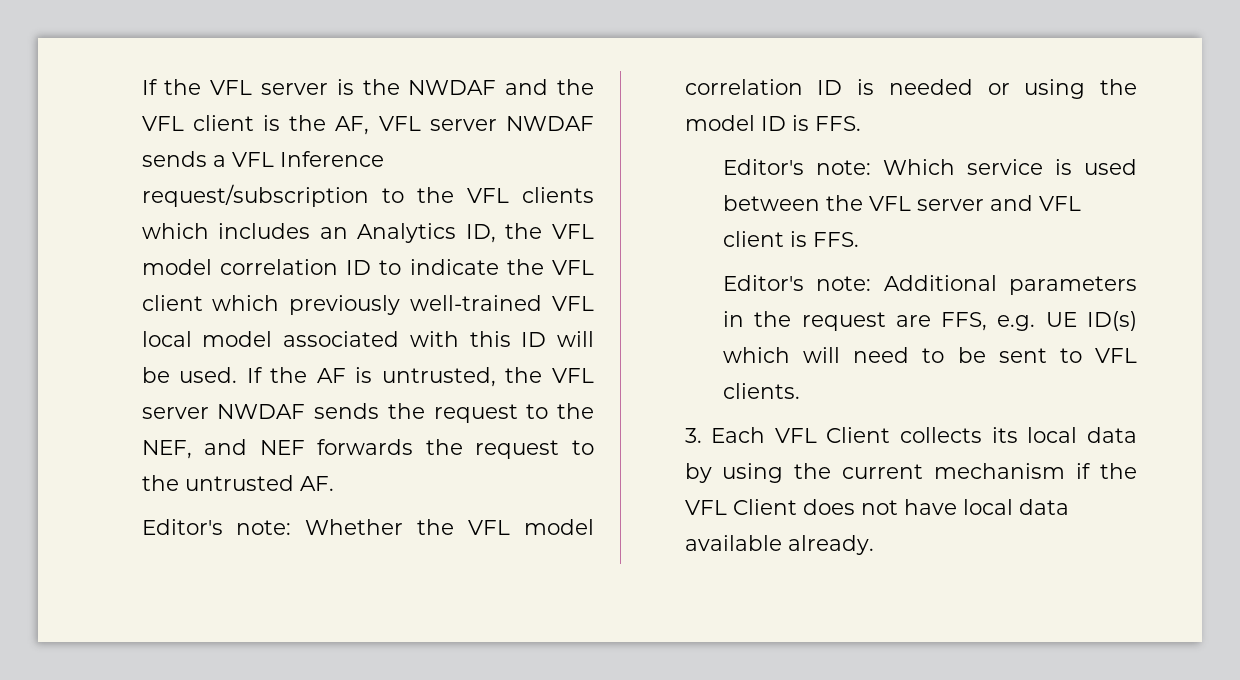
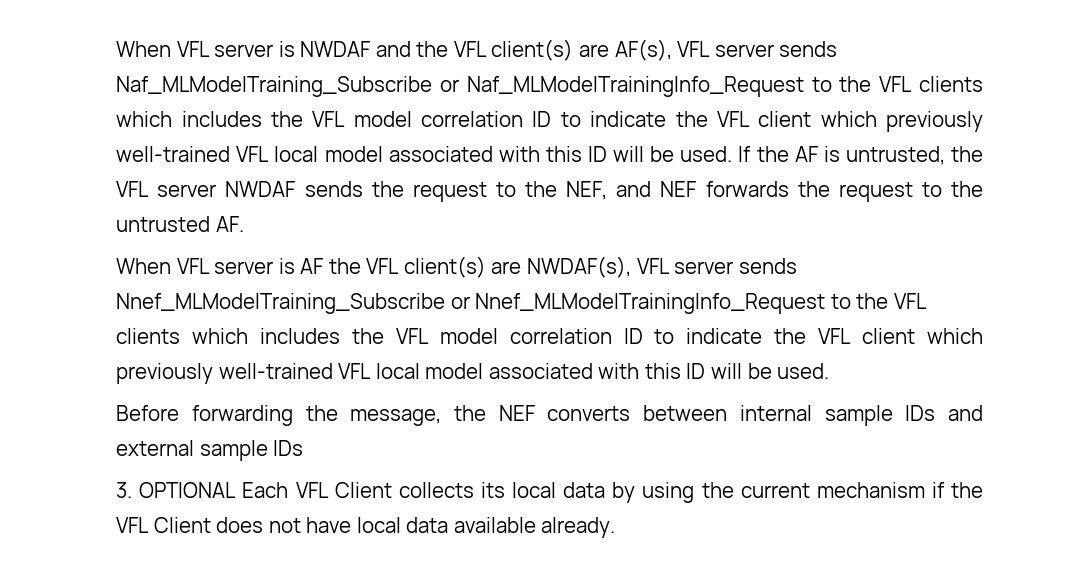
- If the VFL server is the NWDAF and the VFL client is the AF, VFL server NWDAF sends a VFL Inference request/subscription to the VFL clients which includes an Analytics ID, the VFL model correlation ID to indicate the VFL client which previously well-trained VFL local model associated with this ID will be used.
+ When VFL server is NWDAF and the VFL client(s) are AF(s), VFL server sends Naf_MLModelTraining_Subscribe or Naf_MLModelTrainingInfo_Request to the VFL clients which includes the VFL model correlation ID to indicate the VFL client which previously well-trained VFL local model associated with this ID will be used.
- Editor's note: Whether the VFL model correlation ID is needed or using the model ID is FFS.
- Editor's note: Which service is used between the VFL server and VFL client is FFS.
- Editor's note: Additional parameters in the request are FFS, e.g. UE ID(s) which will need to be sent to VFL clients.
+ When VFL server is AF the VFL client(s) are NWDAF(s), VFL server sends Nnef_MLModelTraining_Subscribe or Nnef_MLModelTrainingInfo_Request to the VFL clients which includes the VFL model correlation ID to indicate the VFL client which previously well-trained VFL local model associated with this ID will be used.
+ Before forwarding the message, the NEF converts between internal sample IDs and external sample IDs
- 3. Each VFL Client collects its local data by using the current mechanism if the VFL Client does not have local data available already.
+ 3. OPTIONAL Each VFL Client collects its local data by using the current mechanism if the VFL Client does not have local data available already.

